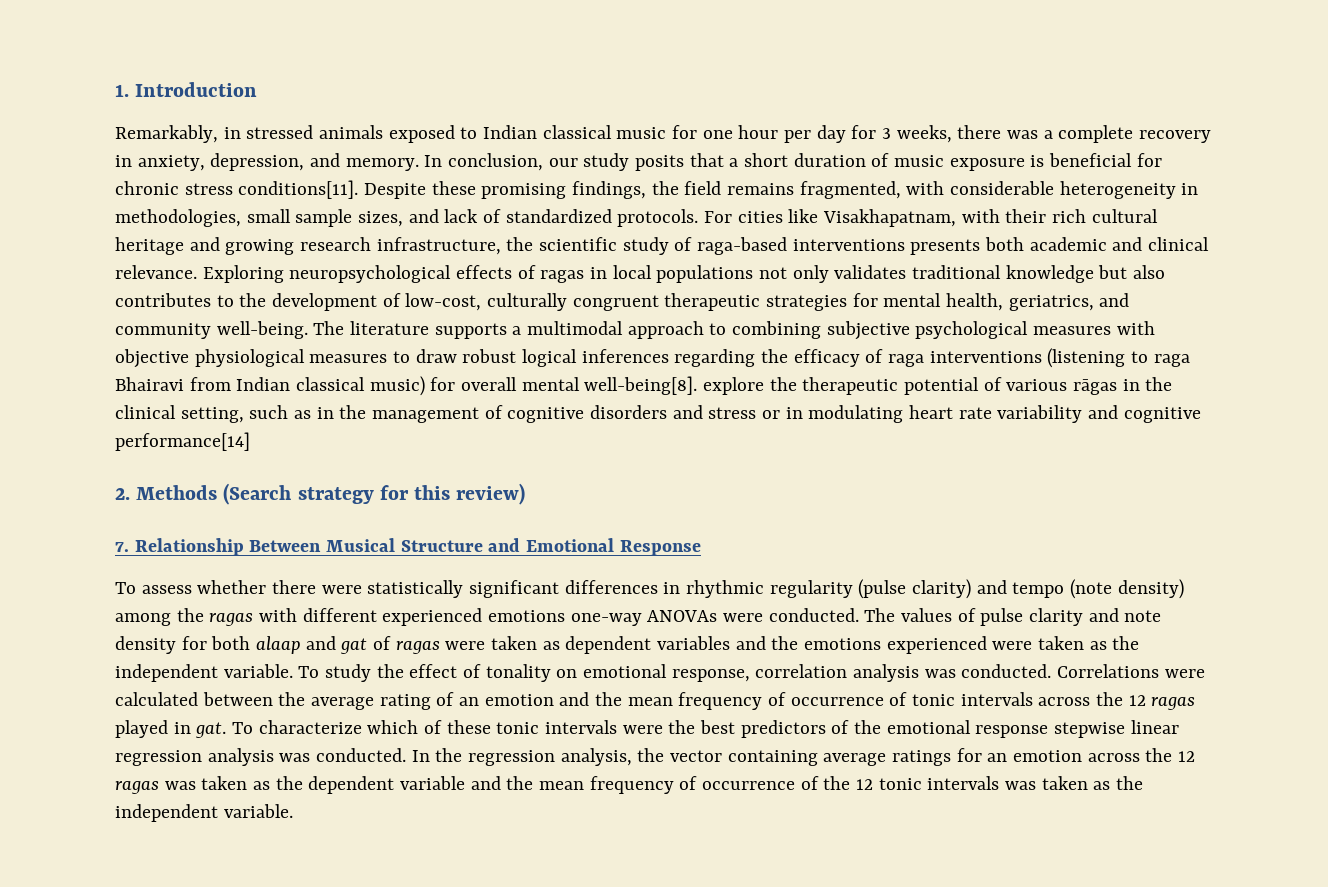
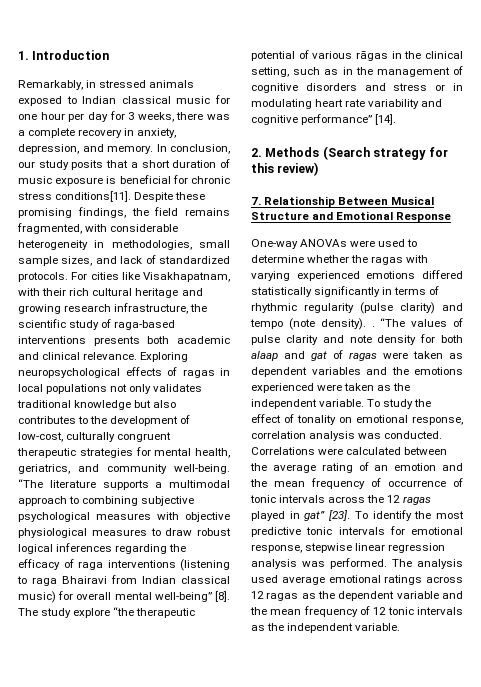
- The literature supports a multimodal approach to combining subjective psychological measures with objective physiological measures to draw robust logical inferences regarding the efficacy of raga interventions (listening to raga Bhairavi from Indian classical music) for overall mental well-being[8]. explore the therapeutic potential of various rāgas in the clinical setting, such as in the management of cognitive disorders and stress or in modulating heart rate variability and cognitive performance[14]
+ “The literature supports a multimodal approach to combining subjective psychological measures with objective physiological measures to draw robust logical inferences regarding the efficacy of raga interventions (listening to raga Bhairavi from Indian classical music) for overall mental well-being” [8]. The study explore “the therapeutic potential of various rāgas in the clinical setting, such as in the management of cognitive disorders and stress or in modulating heart rate variability and cognitive performance” [14].
- To assess whether there were statistically significant differences in rhythmic regularity (pulse clarity) and tempo (note density) among the ragas with different experienced emotions one-way ANOVAs were conducted. The values of pulse clarity and note density for both alaap and gat of ragas were taken as dependent variables and the emotions experienced were taken as the independent variable.
+ One-way ANOVAs were used to determine whether the ragas with varying experienced emotions differed statistically significantly in terms of rhythmic regularity (pulse clarity) and tempo (note density). . “The values of pulse clarity and note density for both alaap and gat of ragas were taken as dependent variables and the emotions experienced were taken as the independent variable.
- Correlations were calculated between the average rating of an emotion and the mean frequency of occurrence of tonic intervals across the 12 ragas played in gat. To characterize which of these tonic intervals were the best predictors of the emotional response stepwise linear regression analysis was conducted. In the regression analysis, the vector containing average ratings for an emotion across the 12 ragas was taken as the dependent variable and the mean frequency of occurrence of the 12 tonic intervals was taken as the independent variable.
+ Correlations were calculated between the average rating of an emotion and the mean frequency of occurrence of tonic intervals across the 12 ragas played in gat” [23]. To identify the most predictive tonic intervals for emotional response, stepwise linear regression analysis was performed. The analysis used average emotional ratings across 12 ragas as the dependent variable and the mean frequency of 12 tonic intervals as the independent variable.

